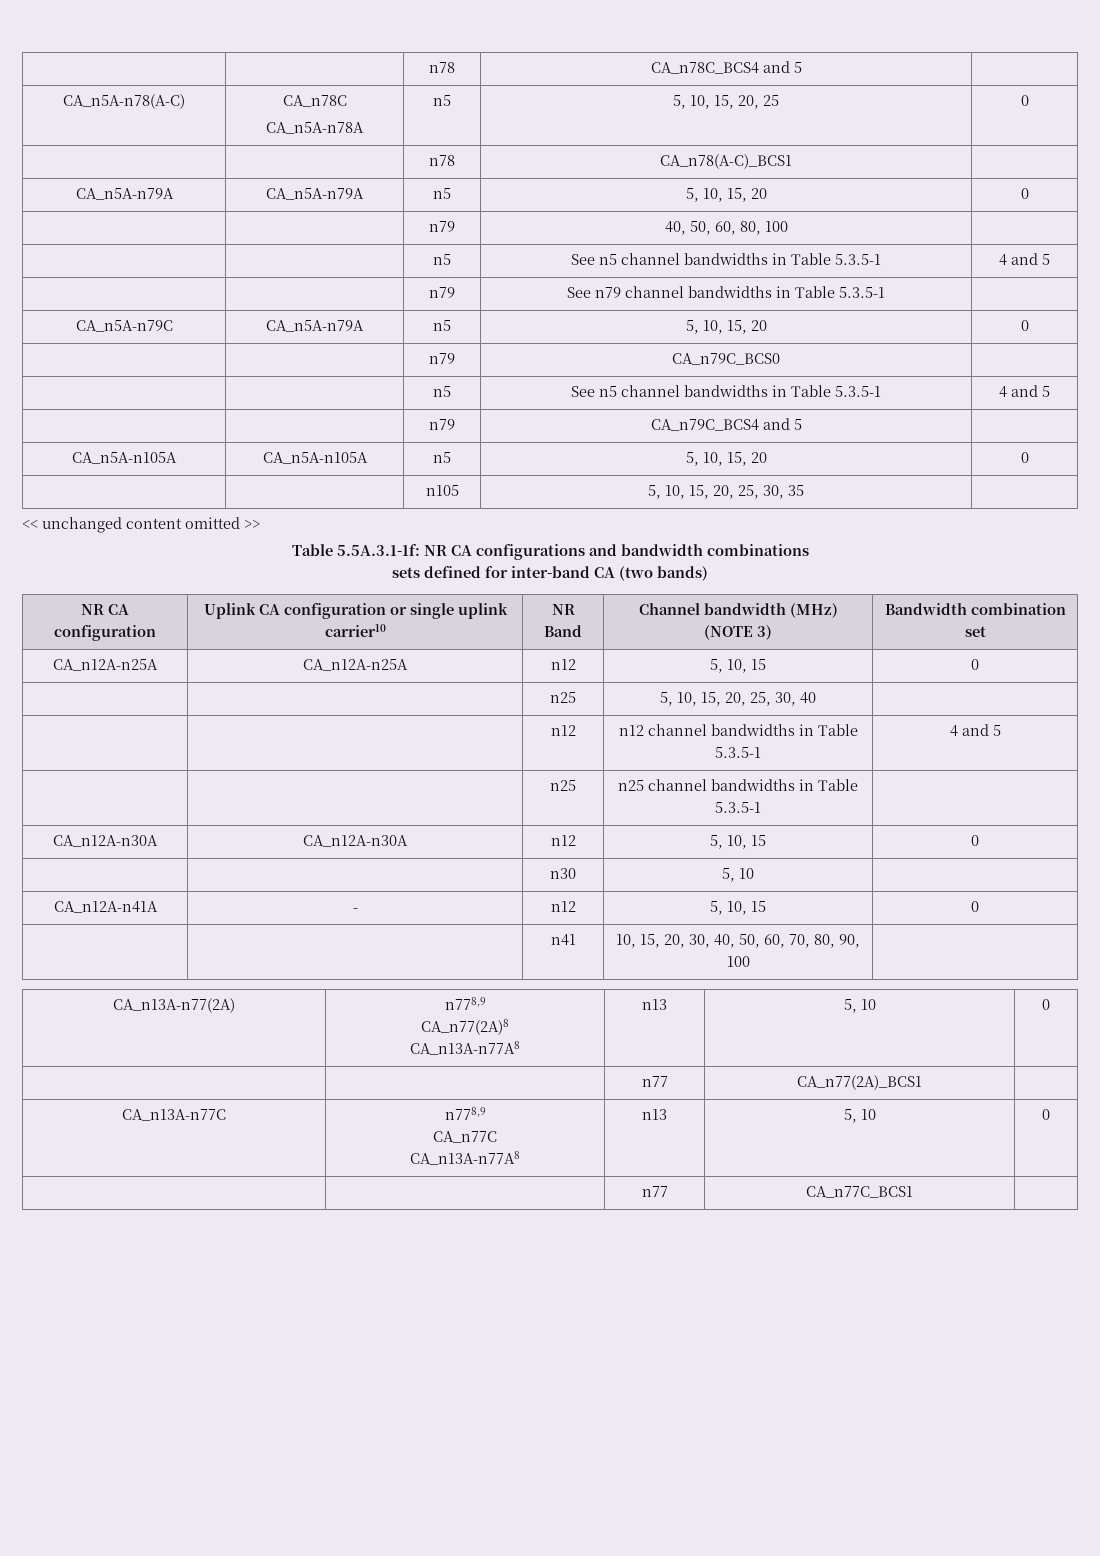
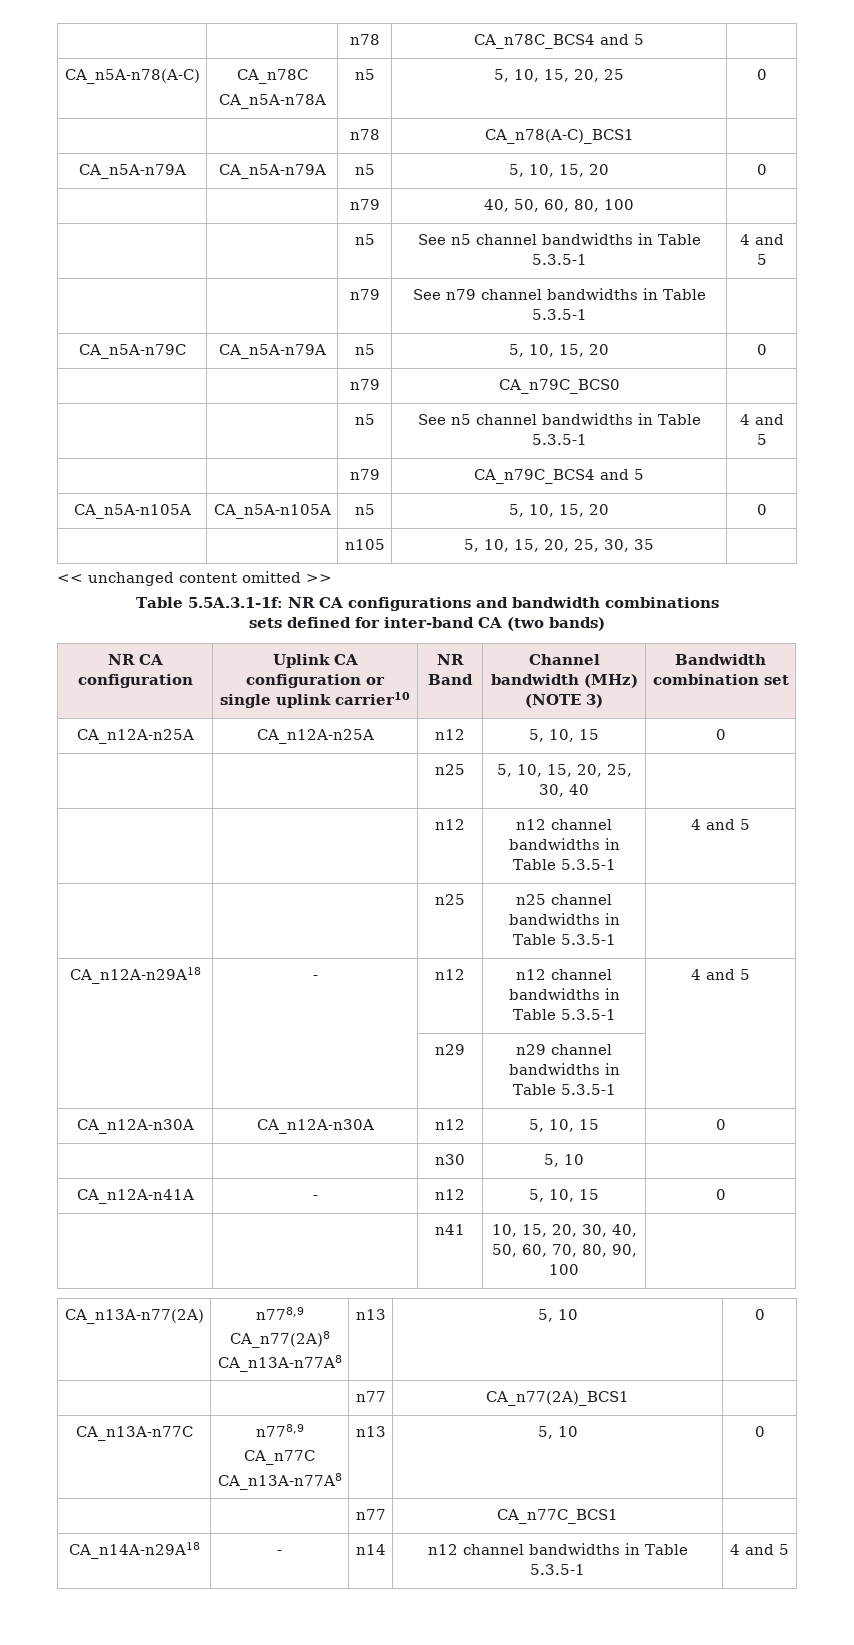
+ CA_n12A-n29A18 | - | n12 | n12 channel bandwidths in Table 5.3.5-1 | 4 and 5
+ | | n29 | n29 channel bandwidths in Table 5.3.5-1 |
+ CA_n14A-n29A18 | - | n14 | n12 channel bandwidths in Table 5.3.5-1 | 4 and 5

